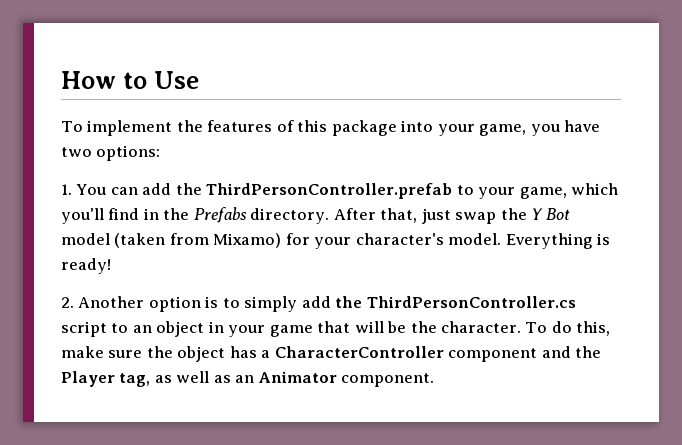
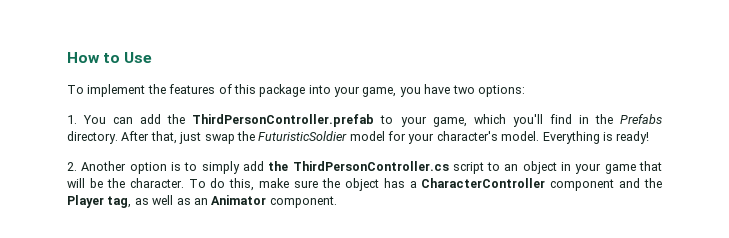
- After that, just swap the Y Bot model (taken from Mixamo) for your character's model.
+ After that, just swap the FuturisticSoldier model for your character's model.

